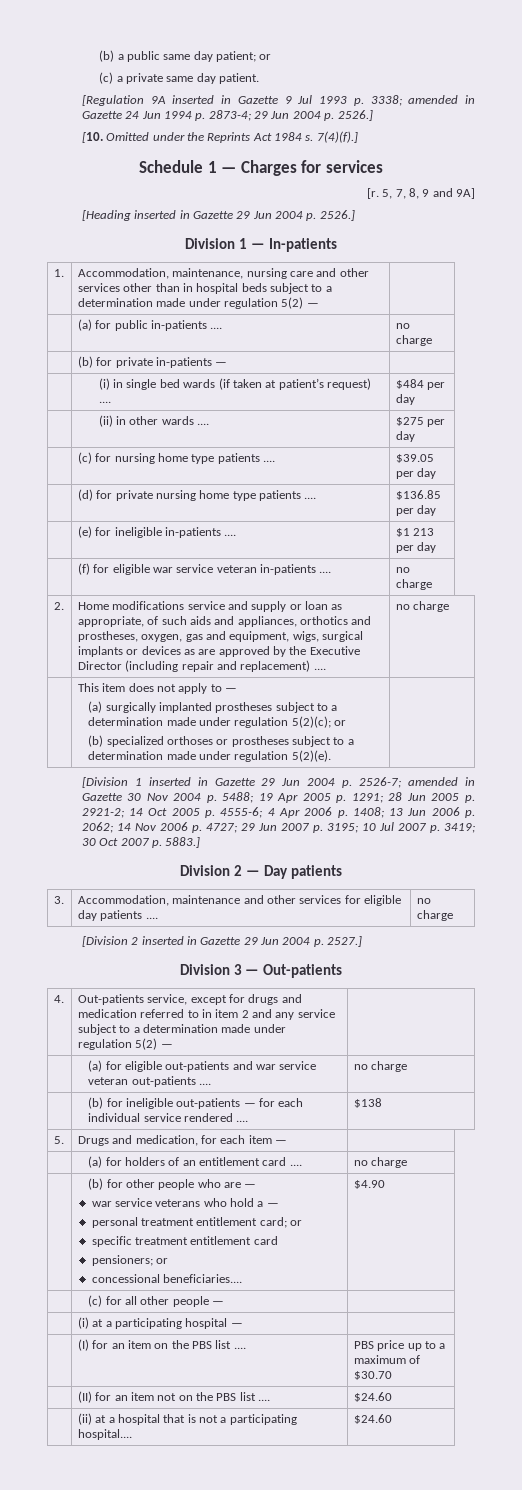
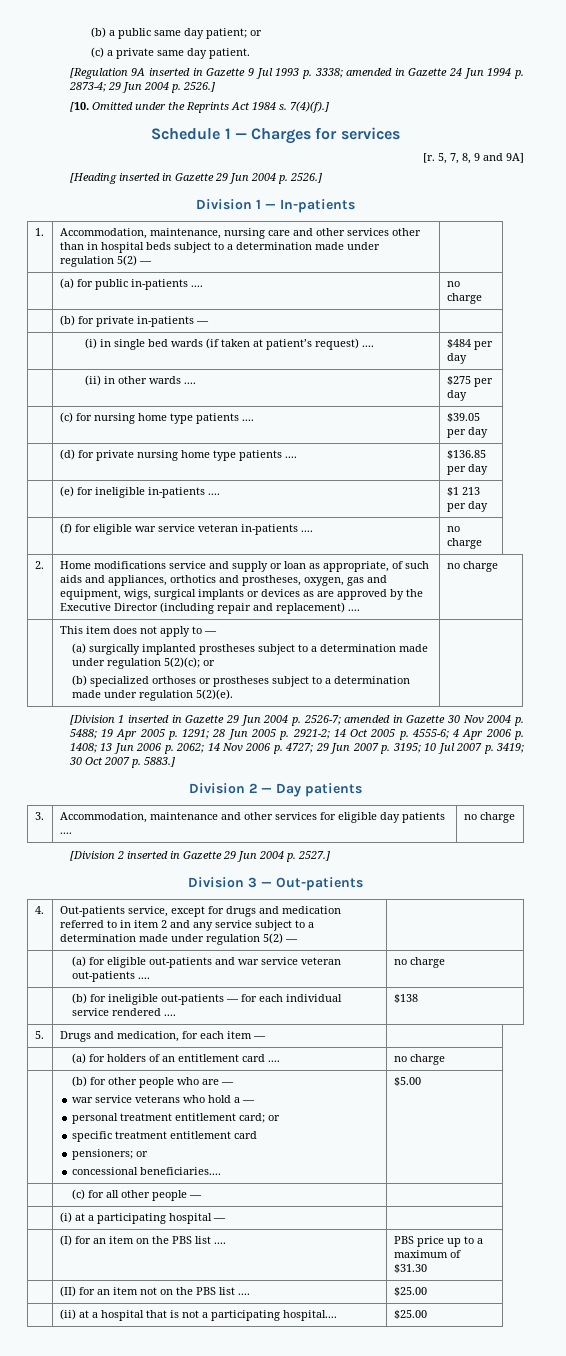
  | (b) for other people who are —
  war service veterans who hold a —
  personal treatment entitlement card; or
  specific treatment entitlement card
  pensioners; or
- concessional beneficiaries.... | $4.90
+ concessional beneficiaries.... | $5.00
- | (I) for an item on the PBS list .... | PBS price up to a maximum of $30.70
+ | (I) for an item on the PBS list .... | PBS price up to a maximum of $31.30
- | (II) for an item not on the PBS list .... | $24.60
+ | (II) for an item not on the PBS list .... | $25.00
- | (ii) at a hospital that is not a participating hospital.... | $24.60
+ | (ii) at a hospital that is not a participating hospital.... | $25.00

